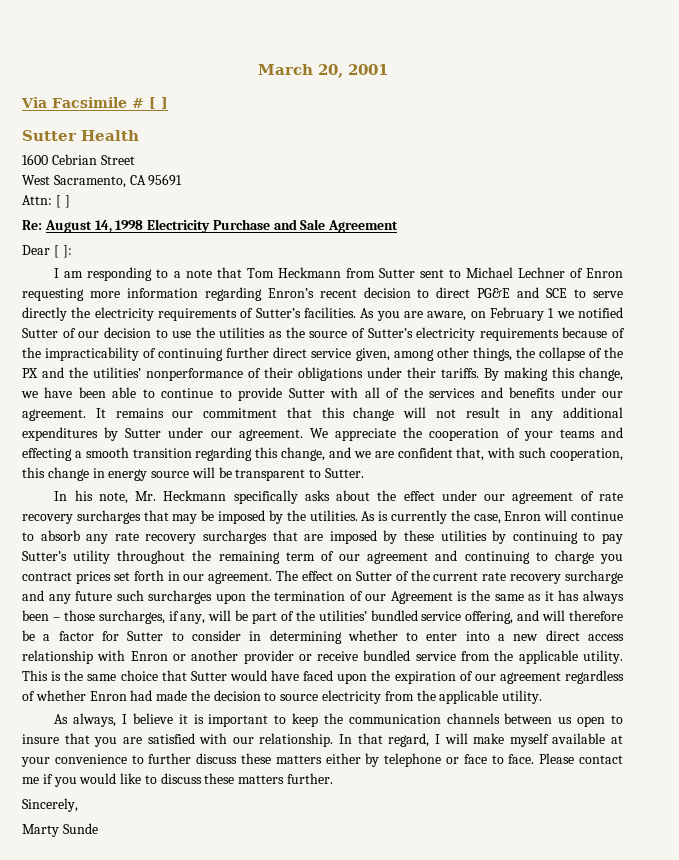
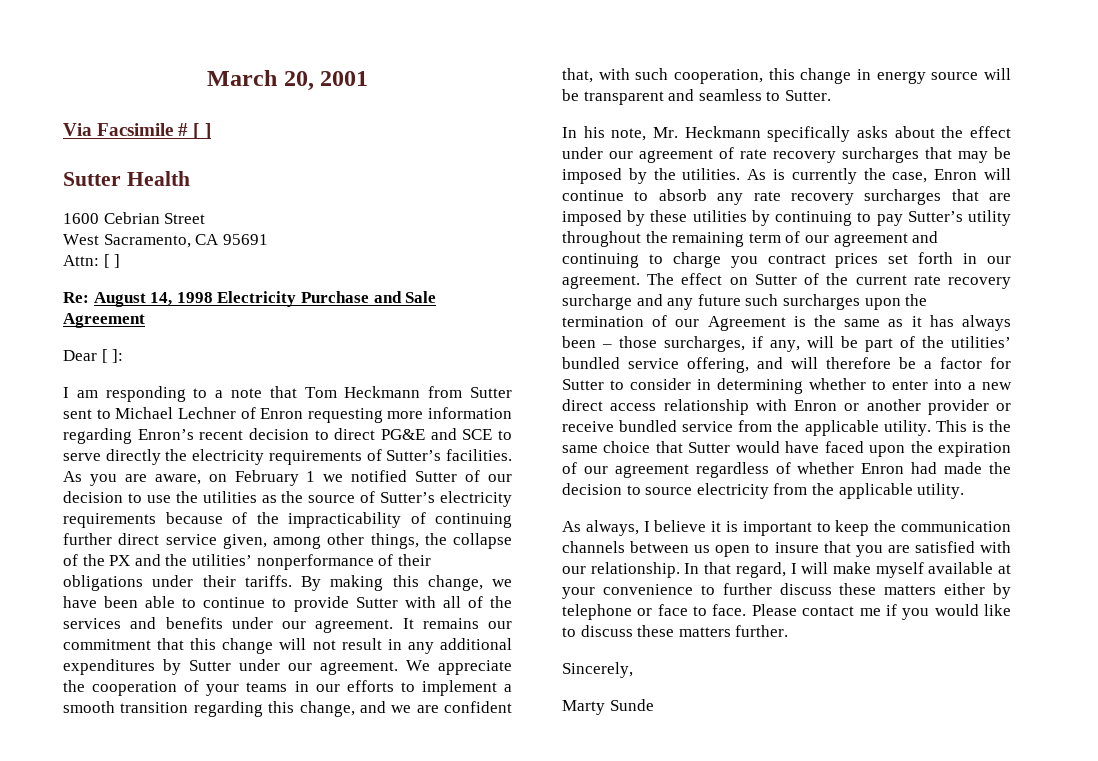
- We appreciate the cooperation of your teams and effecting a smooth transition regarding this change, and we are confident that, with such cooperation, this change in energy source will be transparent to Sutter.
+ We appreciate the cooperation of your teams in our efforts to implement a smooth transition regarding this change, and we are confident that, with such cooperation, this change in energy source will be transparent and seamless to Sutter.

